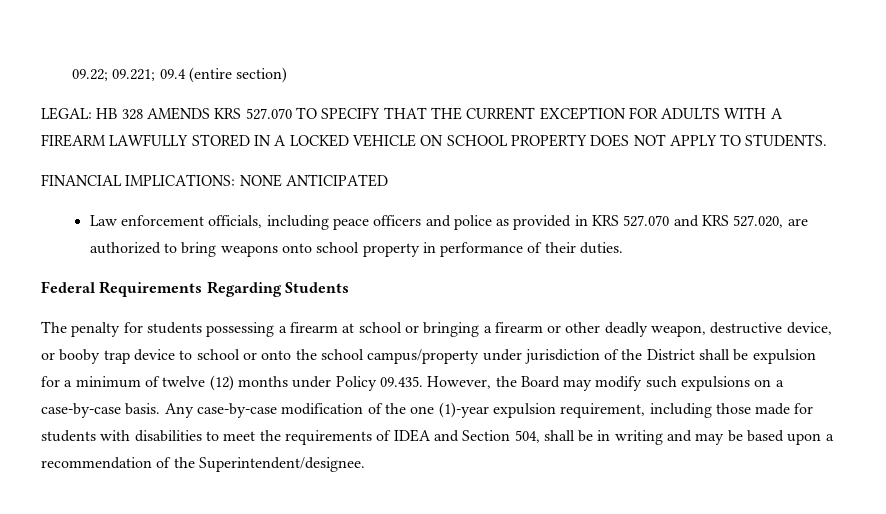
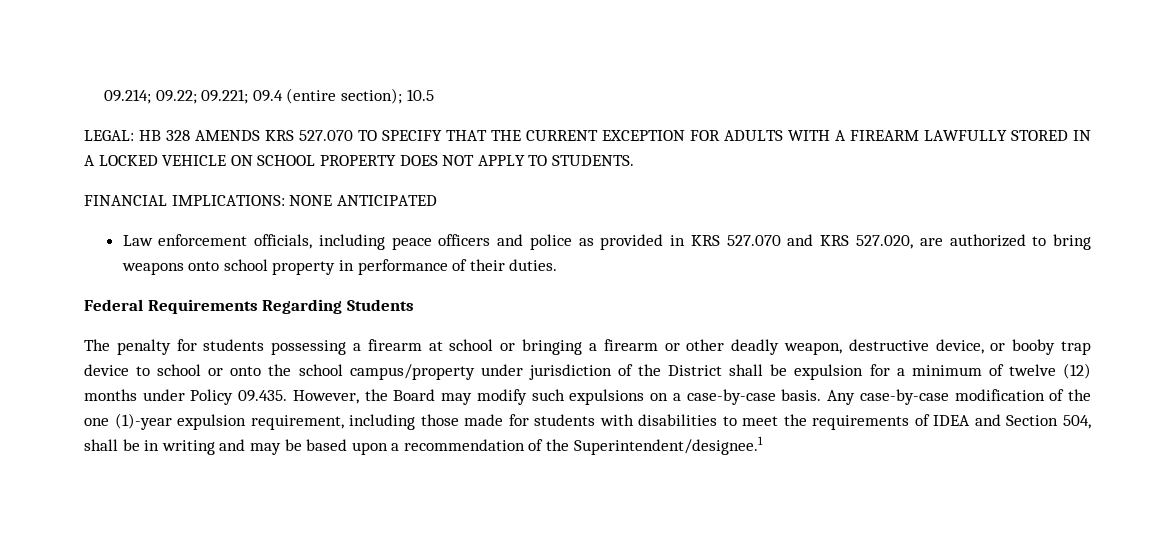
- 09.22; 09.221; 09.4 (entire section)
+ 09.214; 09.22; 09.221; 09.4 (entire section); 10.5
- Any case-by-case modification of the one (1)-year expulsion requirement, including those made for students with disabilities to meet the requirements of IDEA and Section 504, shall be in writing and may be based upon a recommendation of the Superintendent/designee.
+ Any case-by-case modification of the one (1)-year expulsion requirement, including those made for students with disabilities to meet the requirements of IDEA and Section 504, shall be in writing and may be based upon a recommendation of the Superintendent/designee.1

